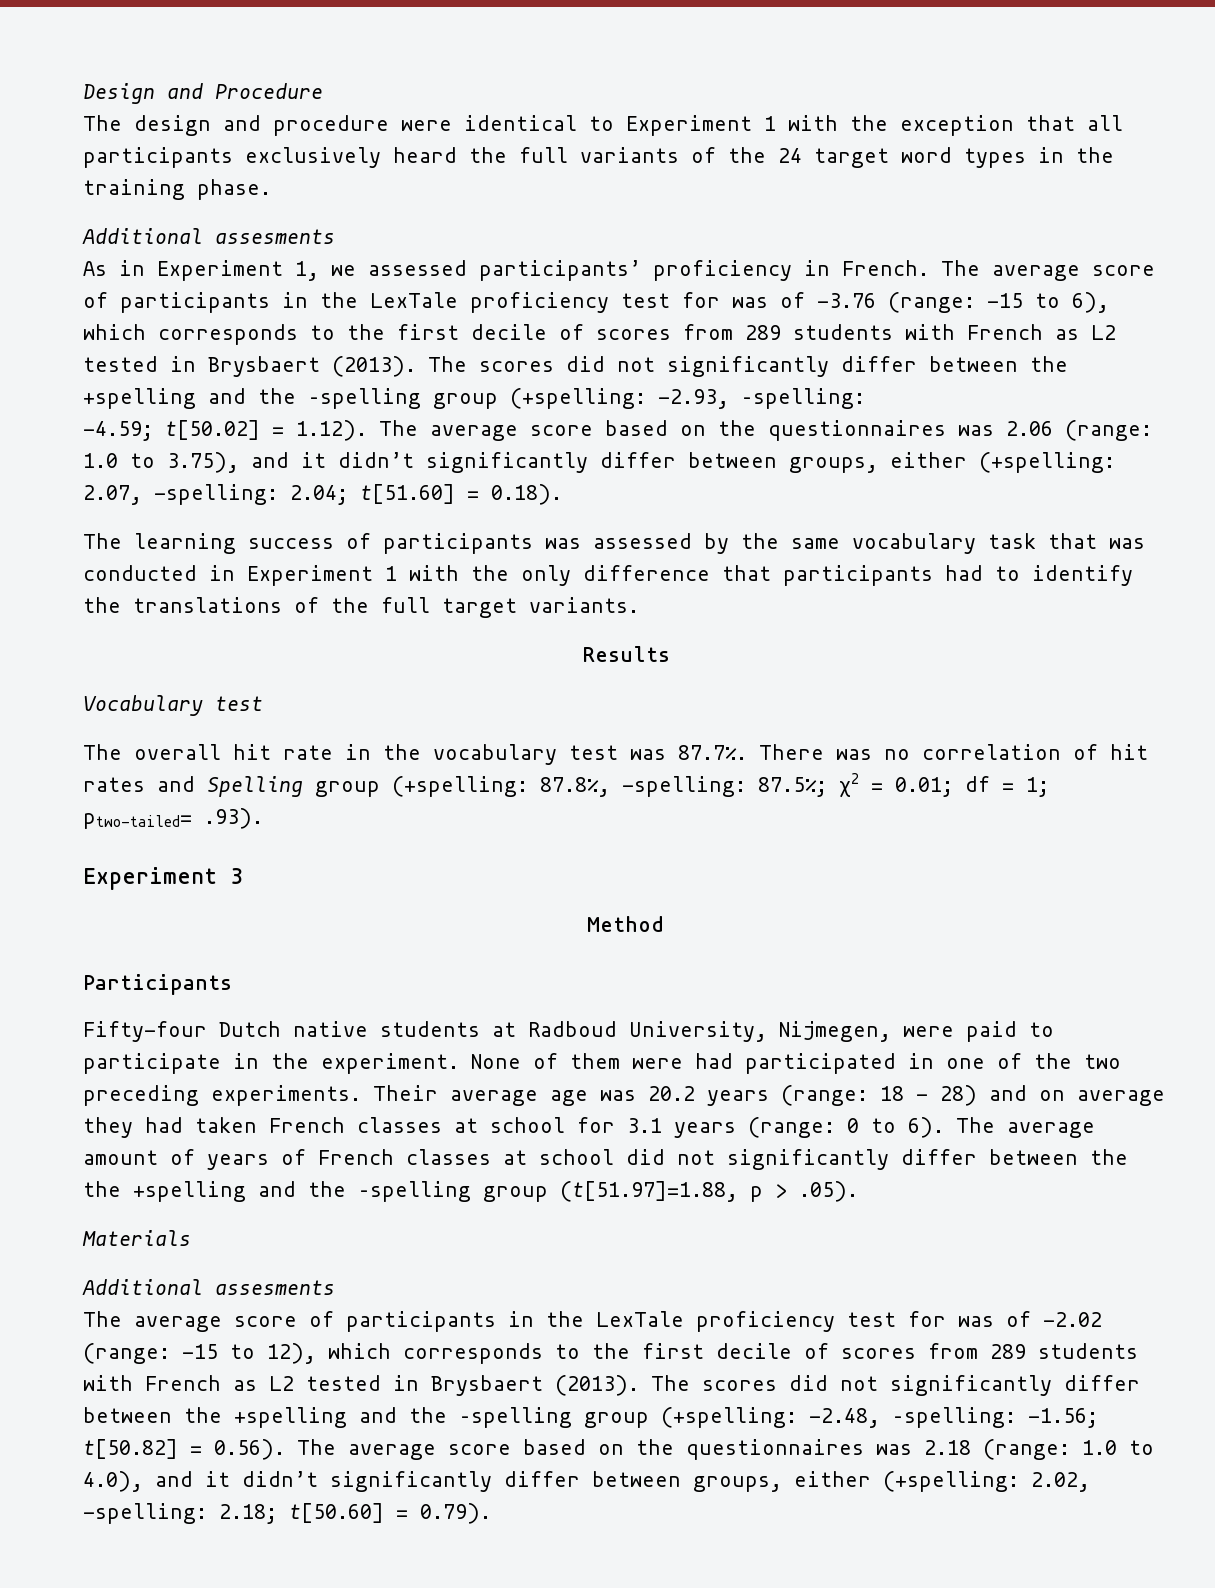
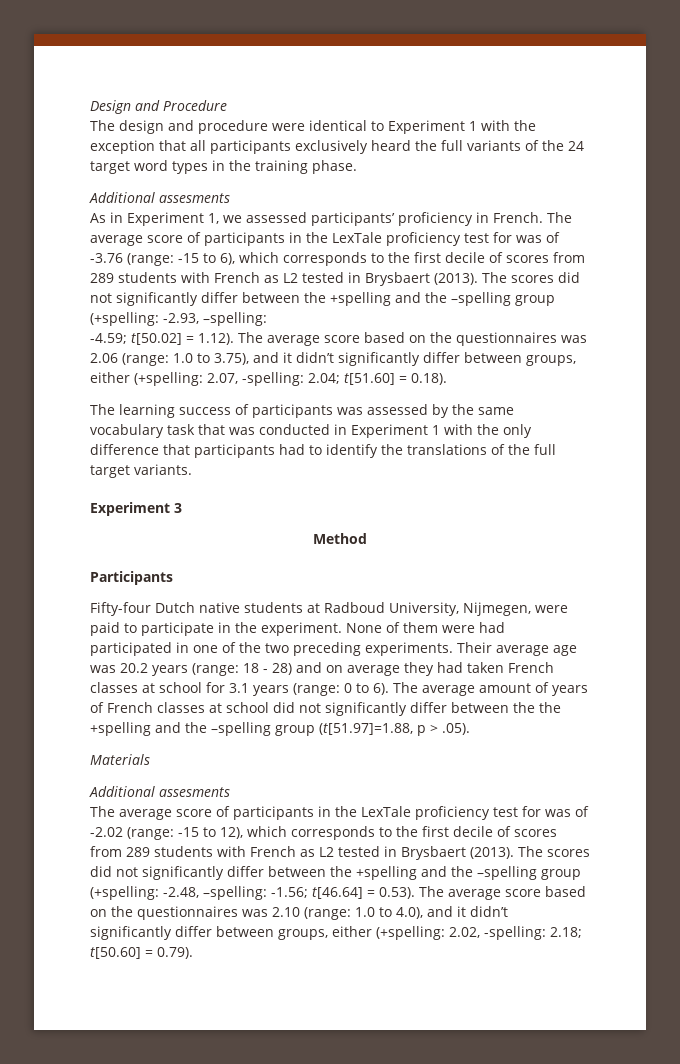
- Results
- Vocabulary test
- The overall hit rate in the vocabulary test was 87.7%. There was no correlation of hit rates and Spelling group (+spelling: 87.8%, -spelling: 87.5%; χ2 = 0.01; df = 1; ptwo-tailed= .93).
- The scores did not significantly differ between the +spelling and the –spelling group (+spelling: -2.48, –spelling: -1.56; t[50.82] = 0.56). The average score based on the questionnaires was 2.18 (range: 1.0 to 4.0), and it didn’t significantly differ between groups, either (+spelling: 2.02, -spelling: 2.18; t[50.60] = 0.79).
+ The scores did not significantly differ between the +spelling and the –spelling group (+spelling: -2.48, –spelling: -1.56; t[46.64] = 0.53). The average score based on the questionnaires was 2.10 (range: 1.0 to 4.0), and it didn’t significantly differ between groups, either (+spelling: 2.02, -spelling: 2.18; t[50.60] = 0.79).

